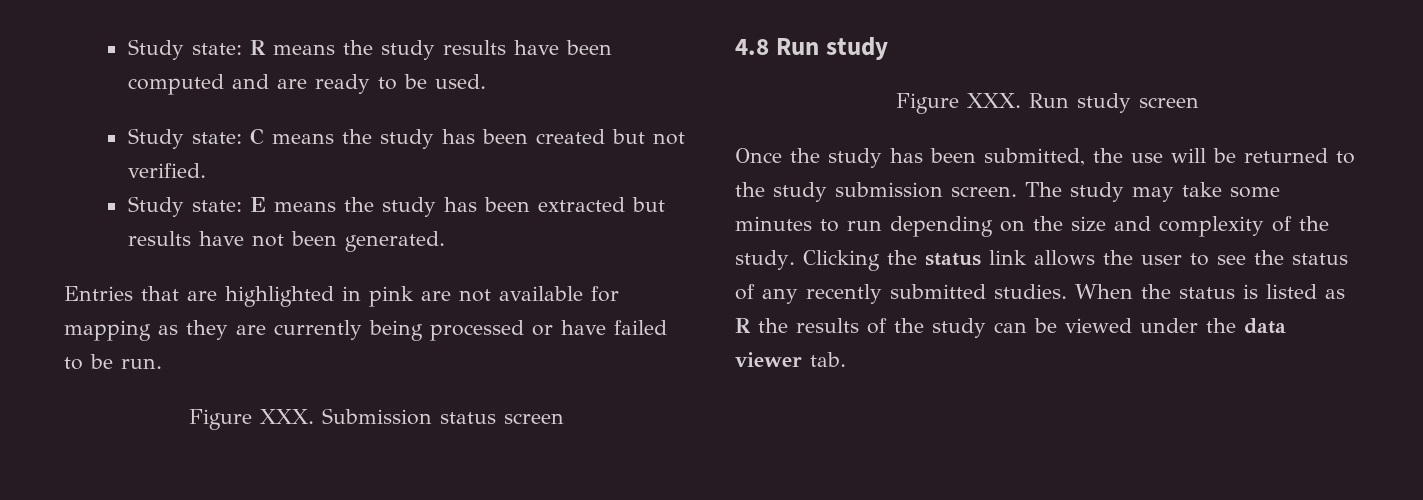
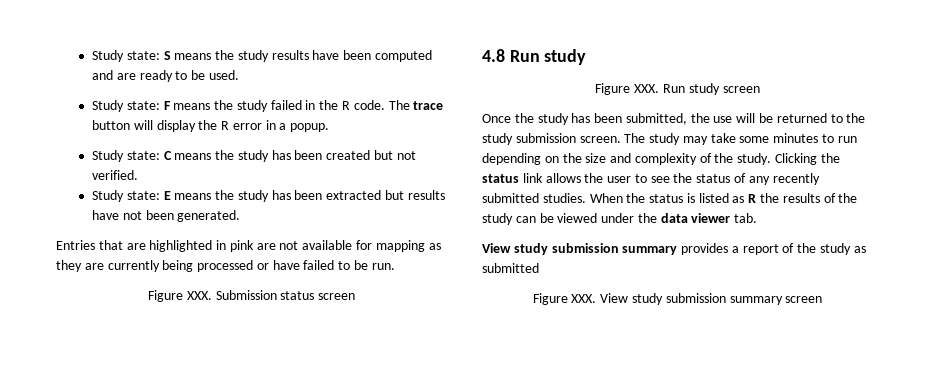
- Study state: R means the study results have been computed and are ready to be used.
+ Study state: S means the study results have been computed and are ready to be used.
+ Study state: F means the study failed in the R code. The trace button will display the R error in a popup.
+ View study submission summary provides a report of the study as submitted
+ Figure XXX. View study submission summary screen

